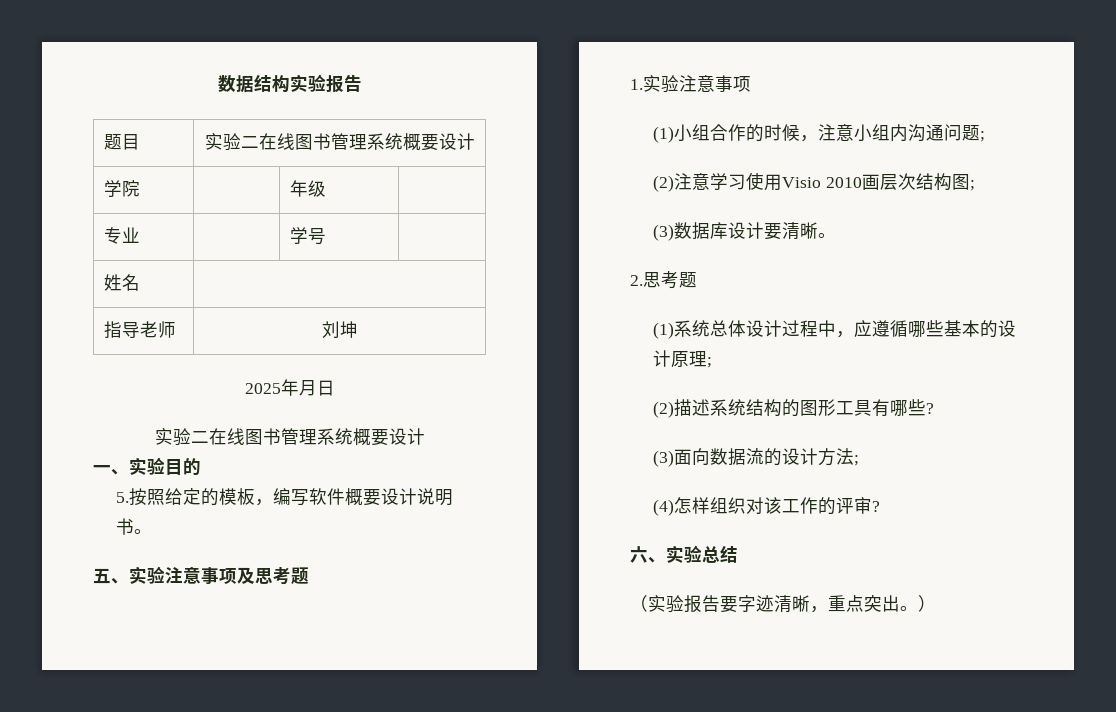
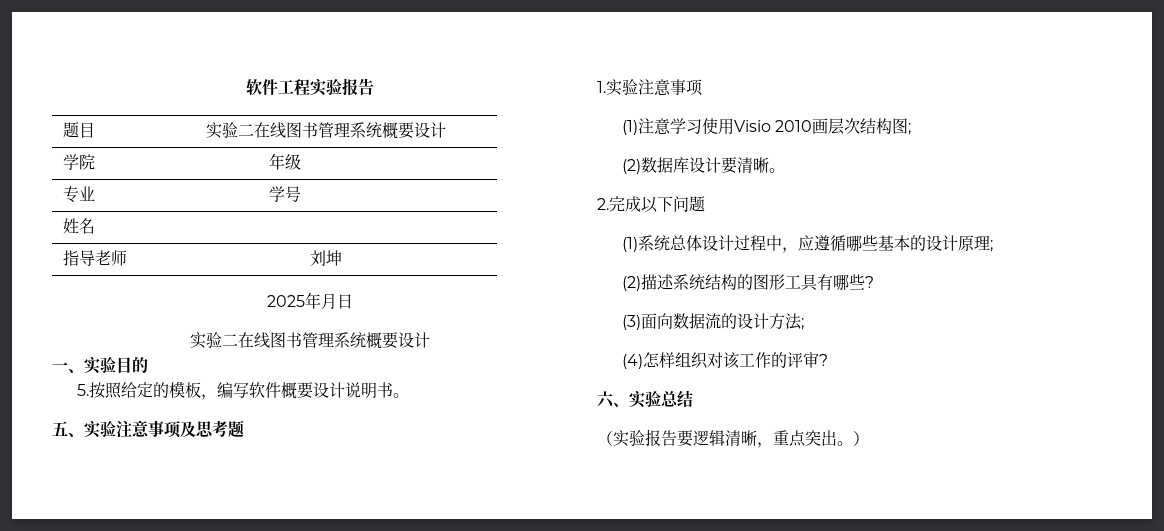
- 数据结构实验报告
+ 软件工程实验报告
- (1)小组合作的时候，注意小组内沟通问题;
- (2)注意学习使用Visio 2010画层次结构图;
+ (1)注意学习使用Visio 2010画层次结构图;
- (3)数据库设计要清晰。
+ (2)数据库设计要清晰。
- 2.思考题
+ 2.完成以下问题
- （实验报告要字迹清晰，重点突出。）
+ （实验报告要逻辑清晰，重点突出。）

